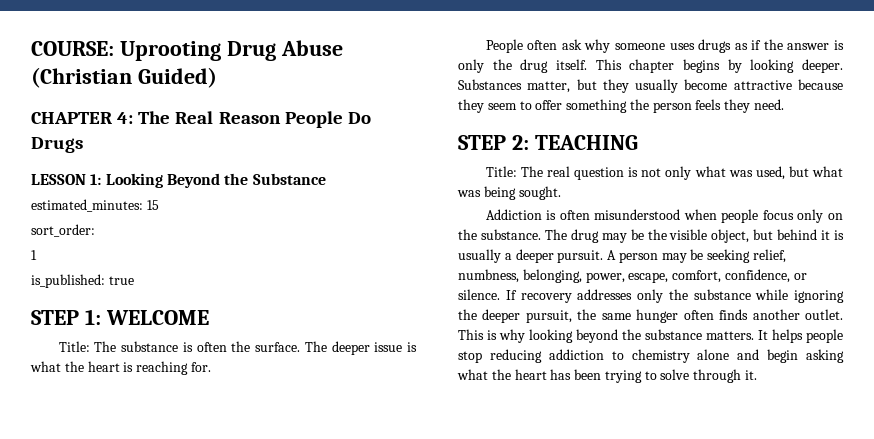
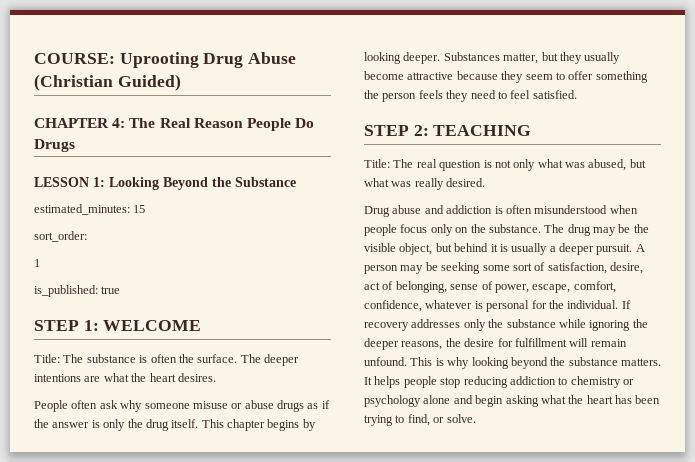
- The deeper issue is what the heart is reaching for.
+ The deeper intentions are what the heart desires.
- People often ask why someone uses drugs as if the answer is only the drug itself.
+ People often ask why someone misuse or abuse drugs as if the answer is only the drug itself.
- Substances matter, but they usually become attractive because they seem to offer something the person feels they need.
+ Substances matter, but they usually become attractive because they seem to offer something the person feels they need to feel satisfied.
- Title: The real question is not only what was used, but what was being sought.
- Addiction is often misunderstood when people focus only on the substance.
+ Title: The real question is not only what was abused, but what was really desired.
+ Drug abuse and addiction is often misunderstood when people focus only on the substance.
- A person may be seeking relief, numbness, belonging, power, escape, comfort, confidence, or silence.
+ A person may be seeking some sort of satisfaction, desire, act of belonging, sense of power, escape, comfort, confidence, whatever is personal for the individual.
- If recovery addresses only the substance while ignoring the deeper pursuit, the same hunger often finds another outlet.
+ If recovery addresses only the substance while ignoring the deeper reasons, the desire for fulfillment will remain unfound.
- It helps people stop reducing addiction to chemistry alone and begin asking what the heart has been trying to solve through it.
+ It helps people stop reducing addiction to chemistry or psychology alone and begin asking what the heart has been trying to find, or solve.

